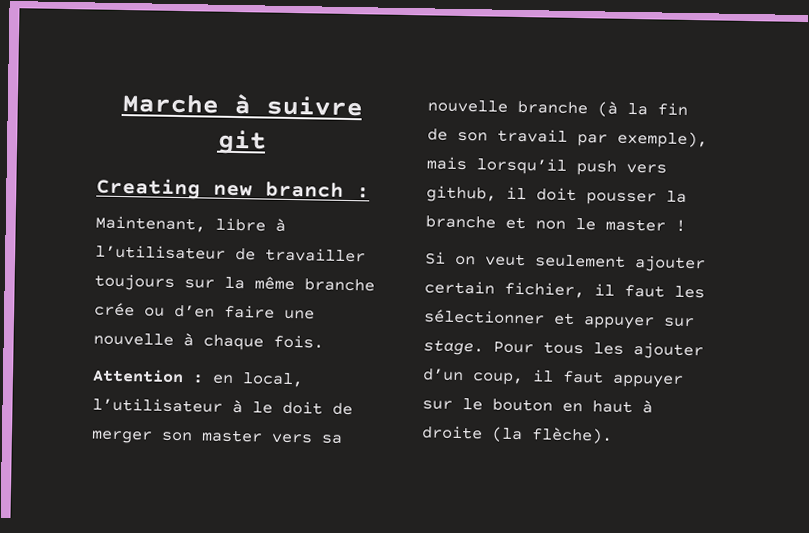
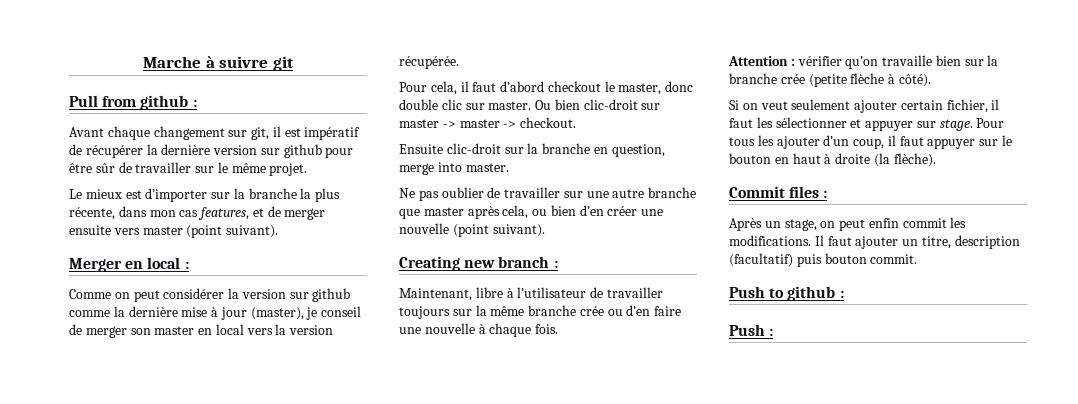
+ Pull from github :
+ Avant chaque changement sur git, il est impératif de récupérer la dernière version sur github pour être sûr de travailler sur le même projet.
+ Le mieux est d’importer sur la branche la plus récente, dans mon cas features, et de merger ensuite vers master (point suivant).
+ Merger en local :
+ Comme on peut considérer la version sur github comme la dernière mise à jour (master), je conseil de merger son master en local vers la version récupérée.
+ Pour cela, il faut d’abord checkout le master, donc double clic sur master. Ou bien clic-droit sur master -> master -> checkout.
+ Ensuite clic-droit sur la branche en question, merge into master.
+ Ne pas oublier de travailler sur une autre branche que master après cela, ou bien d’en créer une nouvelle (point suivant).
- Attention : en local, l’utilisateur à le doit de merger son master vers sa nouvelle branche (à la fin de son travail par exemple), mais lorsqu’il push vers github, il doit pousser la branche et non le master !
+ Attention : vérifier qu’on travaille bien sur la branche crée (petite flèche à côté).
+ Commit files :
+ Après un stage, on peut enfin commit les modifications. Il faut ajouter un titre, description (facultatif) puis bouton commit.
+ Push to github :
+ Push :

